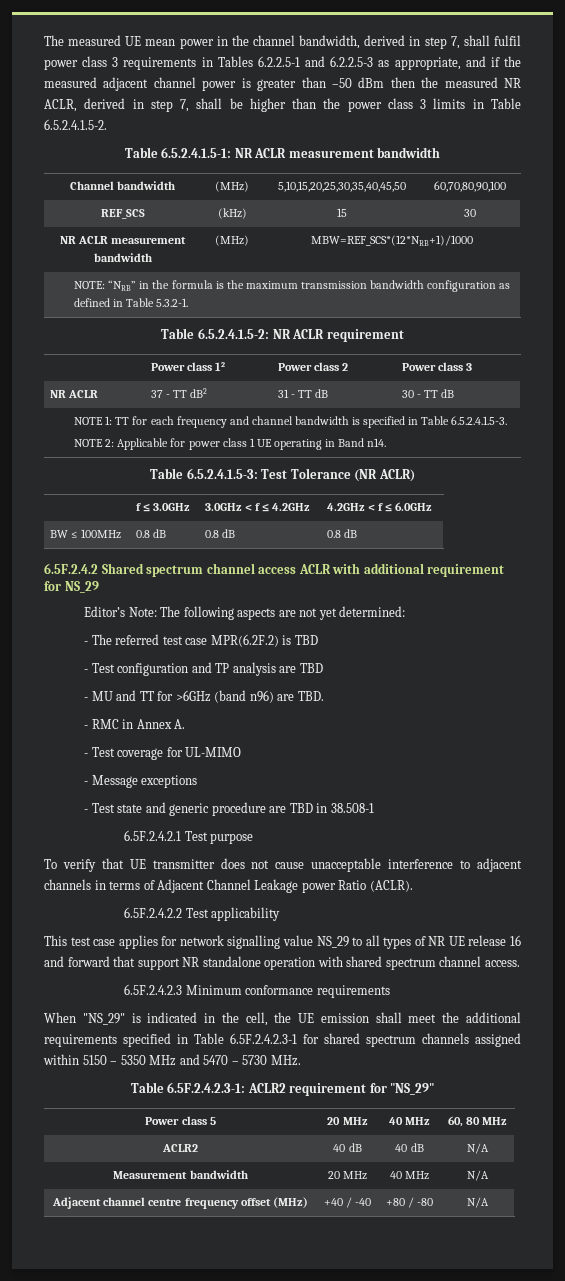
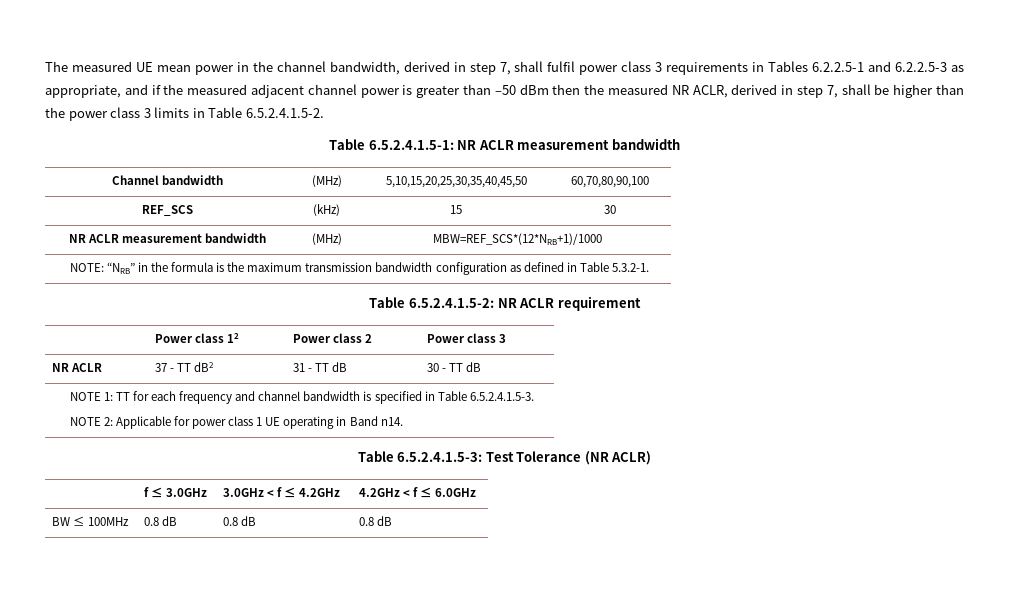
- 6.5F.2.4.2 Shared spectrum channel access ACLR with additional requirement for NS_29
- Editor’s Note: The following aspects are not yet determined:
- - The referred test case MPR(6.2F.2) is TBD
- - Test configuration and TP analysis are TBD
- - MU and TT for >6GHz (band n96) are TBD.
- - RMC in Annex A.
- - Test coverage for UL-MIMO
- - Message exceptions
- - Test state and generic procedure are TBD in 38.508-1
- 6.5F.2.4.2.1 Test purpose
- To verify that UE transmitter does not cause unacceptable interference to adjacent channels in terms of Adjacent Channel Leakage power Ratio (ACLR).
- 6.5F.2.4.2.2 Test applicability
- This test case applies for network signalling value NS_29 to all types of NR UE release 16 and forward that support NR standalone operation with shared spectrum channel access.
- 6.5F.2.4.2.3 Minimum conformance requirements
- When "NS_29" is indicated in the cell, the UE emission shall meet the additional requirements specified in Table 6.5F.2.4.2.3-1 for shared spectrum channels assigned within 5150 – 5350 MHz and 5470 – 5730 MHz.
- Table 6.5F.2.4.2.3-1: ACLR2 requirement for "NS_29"
- Power class 5 | 20 MHz | 40 MHz | 60, 80 MHz
- ACLR2 | 40 dB | 40 dB | N/A
- Measurement bandwidth | 20 MHz | 40 MHz | N/A
- Adjacent channel centre frequency offset (MHz) | +40 / -40 | +80 / -80 | N/A

